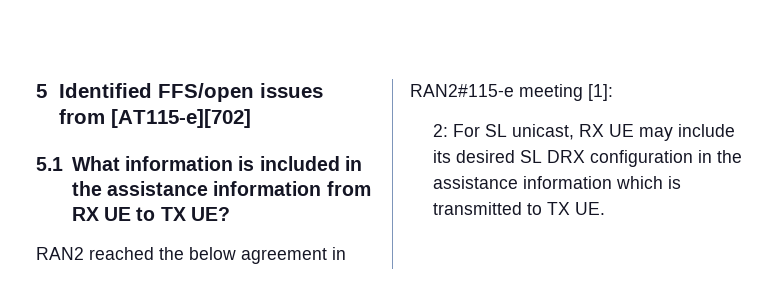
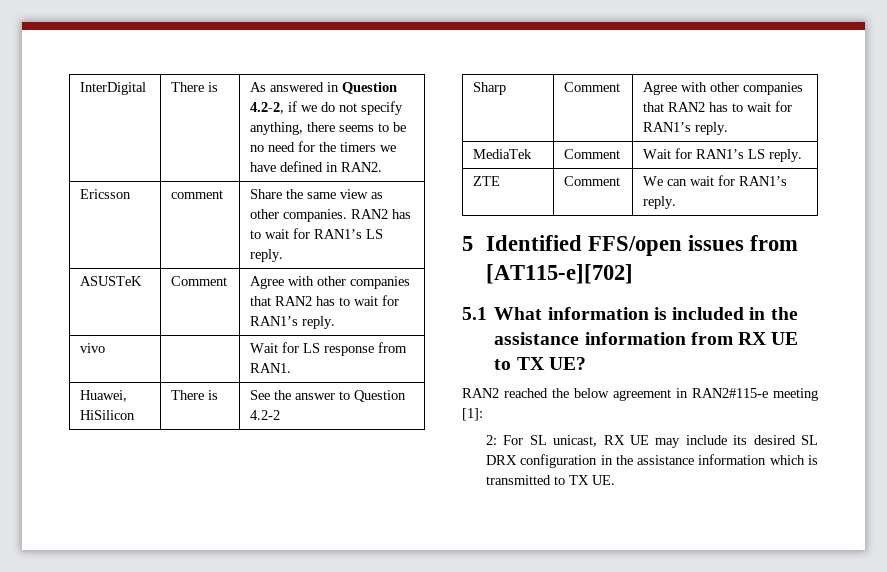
+ InterDigital | There is | As answered in Question 4.2-2, if we do not specify anything, there seems to be no need for the timers we have defined in RAN2.
+ Ericsson | comment | Share the same view as other companies. RAN2 has to wait for RAN1’s LS reply.
+ ASUSTeK | Comment | Agree with other companies that RAN2 has to wait for RAN1’s reply.
+ vivo | | Wait for LS response from RAN1.
+ Huawei, HiSilicon | There is | See the answer to Question 4.2-2
+ Sharp | Comment | Agree with other companies that RAN2 has to wait for RAN1’s reply.
+ MediaTek | Comment | Wait for RAN1’s LS reply.
+ ZTE | Comment | We can wait for RAN1’s reply.

